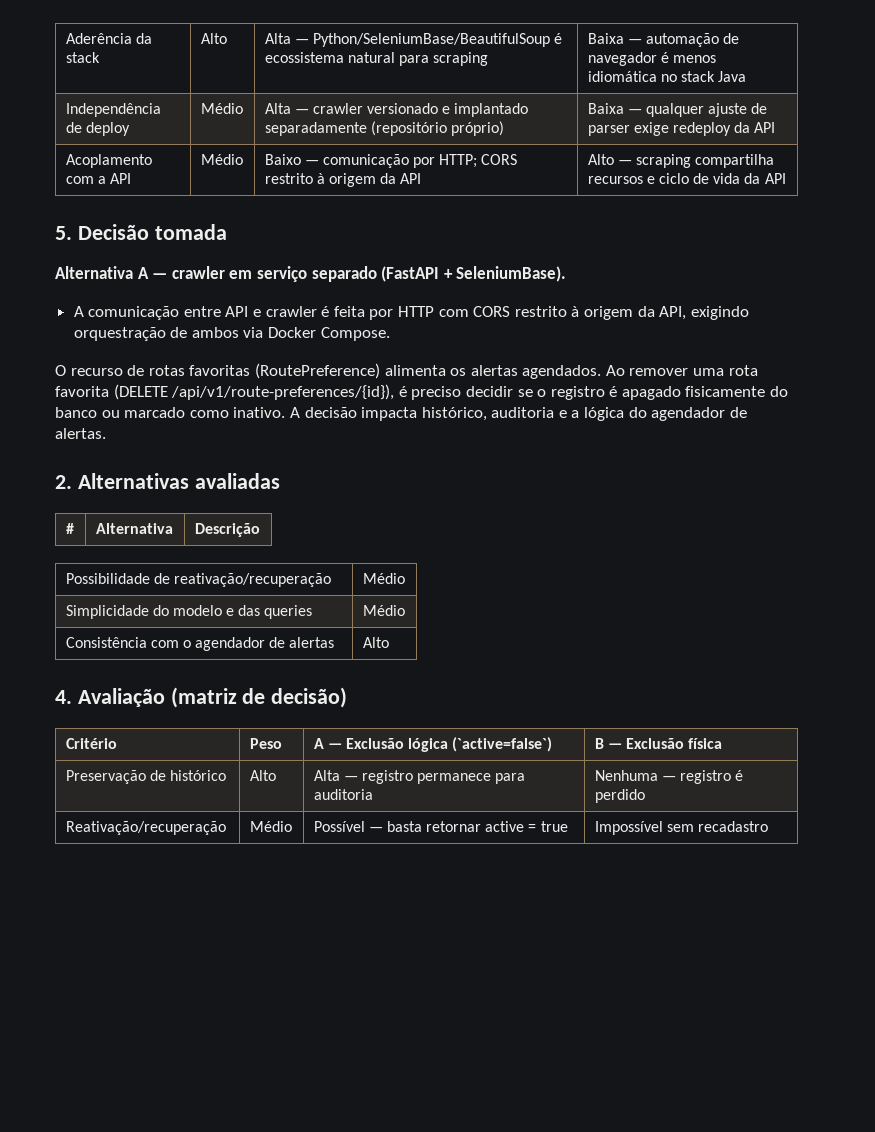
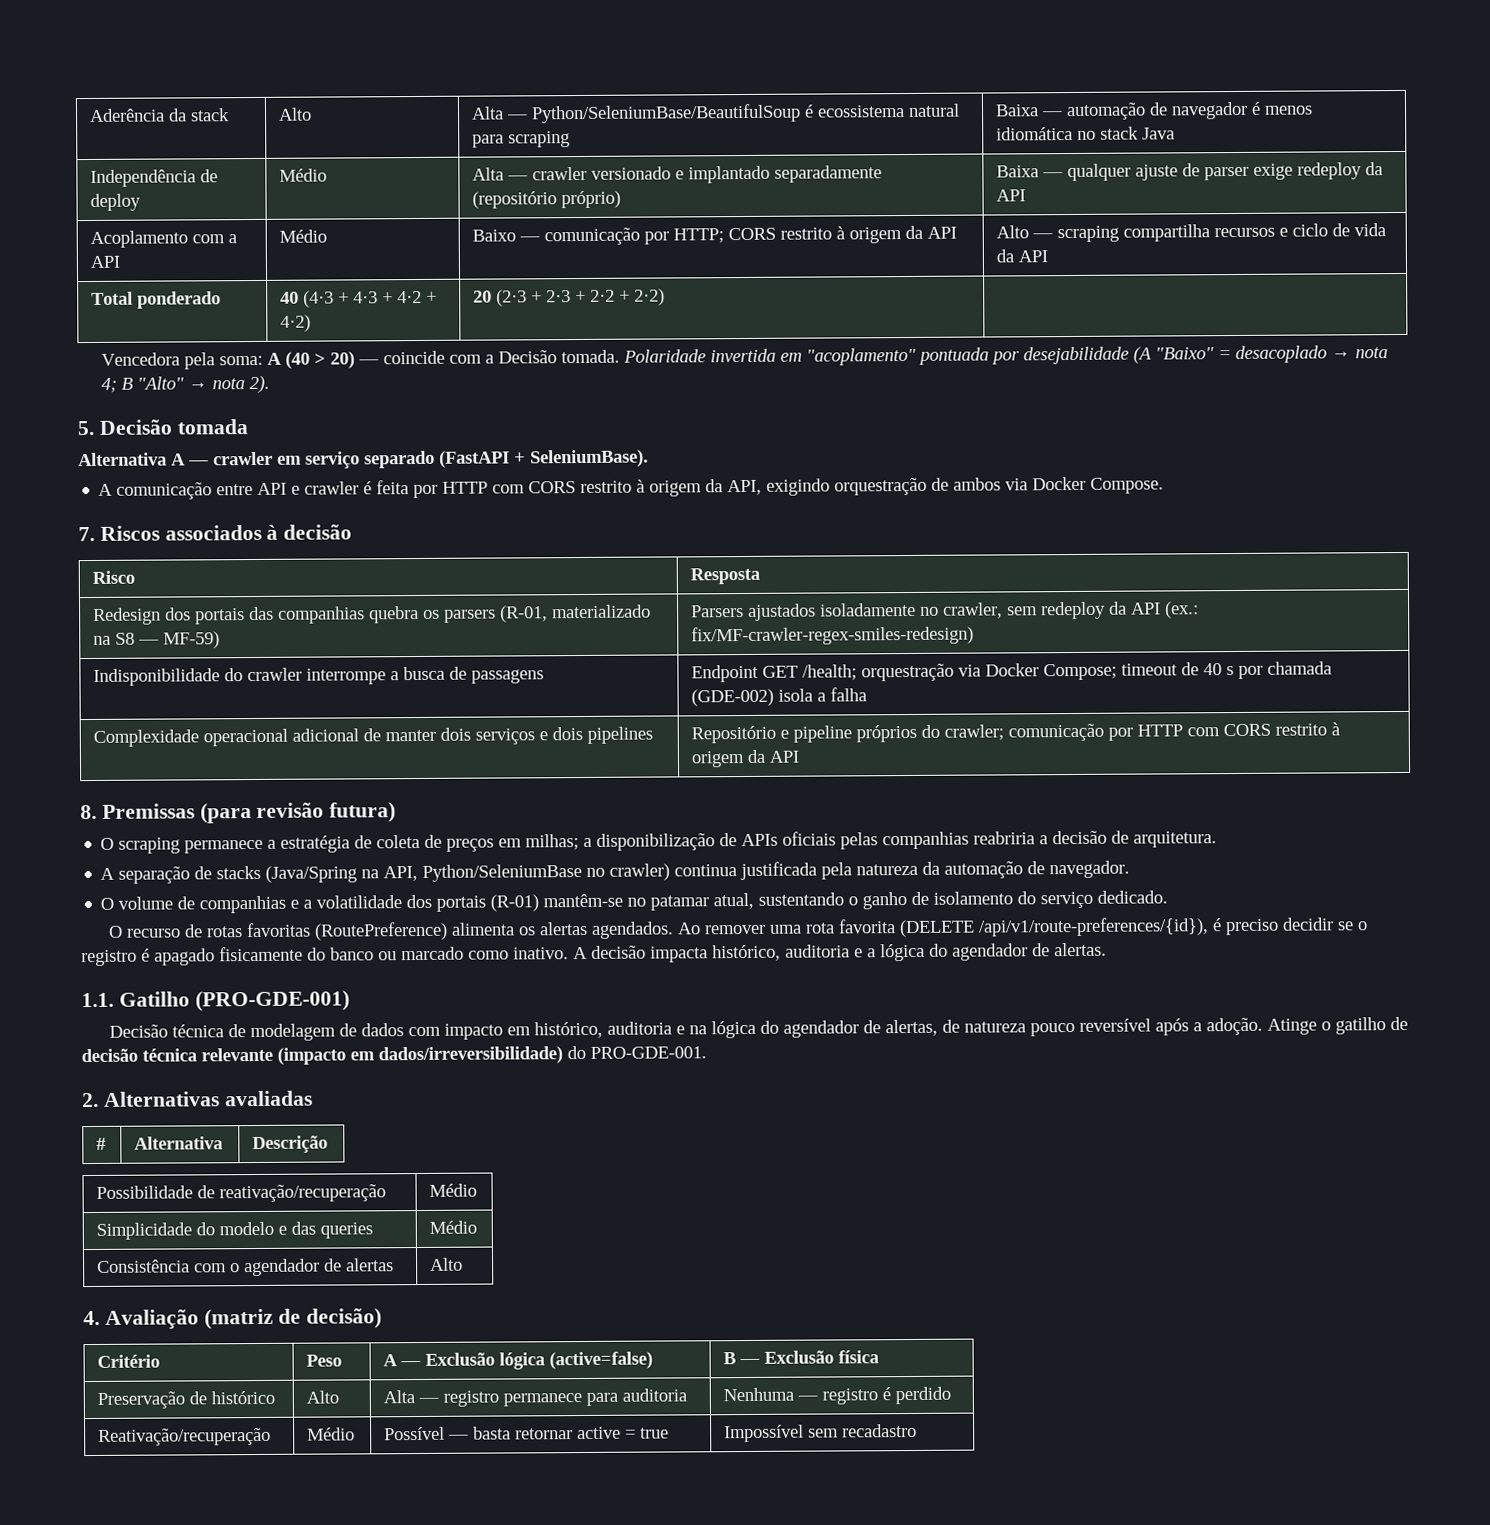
+ Total ponderado | 40 (4·3 + 4·3 + 4·2 + 4·2) | 20 (2·3 + 2·3 + 2·2 + 2·2) |
+ Vencedora pela soma: A (40 > 20) — coincide com a Decisão tomada. Polaridade invertida em "acoplamento" pontuada por desejabilidade (A "Baixo" = desacoplado → nota 4; B "Alto" → nota 2).
+ 7. Riscos associados à decisão
+ Risco | Resposta
+ Redesign dos portais das companhias quebra os parsers (R-01, materializado na S8 — MF-59) | Parsers ajustados isoladamente no crawler, sem redeploy da API (ex.: fix/MF-crawler-regex-smiles-redesign)
+ Indisponibilidade do crawler interrompe a busca de passagens | Endpoint GET /health; orquestração via Docker Compose; timeout de 40 s por chamada (GDE-002) isola a falha
+ Complexidade operacional adicional de manter dois serviços e dois pipelines | Repositório e pipeline próprios do crawler; comunicação por HTTP com CORS restrito à origem da API
+ 8. Premissas (para revisão futura)
+ O scraping permanece a estratégia de coleta de preços em milhas; a disponibilização de APIs oficiais pelas companhias reabriria a decisão de arquitetura.
+ A separação de stacks (Java/Spring na API, Python/SeleniumBase no crawler) continua justificada pela natureza da automação de navegador.
+ O volume de companhias e a volatilidade dos portais (R-01) mantêm-se no patamar atual, sustentando o ganho de isolamento do serviço dedicado.
+ 1.1. Gatilho (PRO-GDE-001)
+ Decisão técnica de modelagem de dados com impacto em histórico, auditoria e na lógica do agendador de alertas, de natureza pouco reversível após a adoção. Atinge o gatilho de decisão técnica relevante (impacto em dados/irreversibilidade) do PRO-GDE-001.
- Critério | Peso | A — Exclusão lógica (`active=false`) | B — Exclusão física
+ Critério | Peso | A — Exclusão lógica (active=false) | B — Exclusão física

